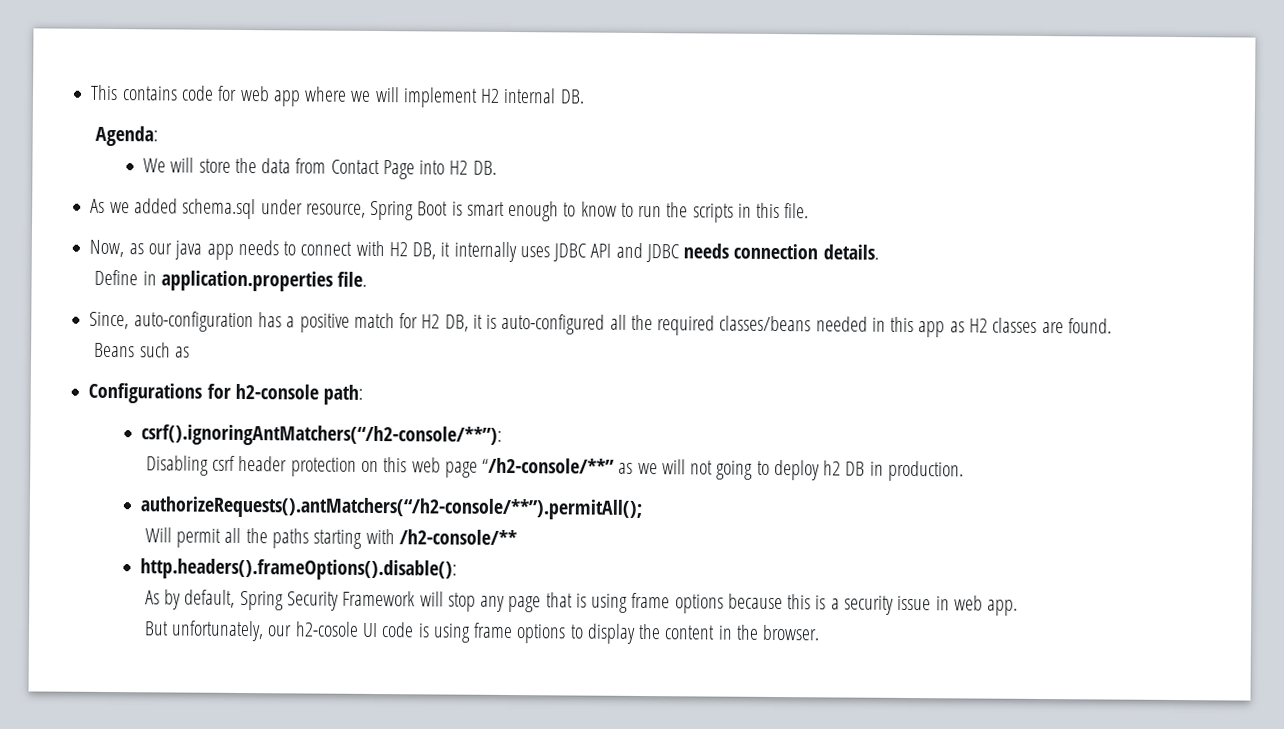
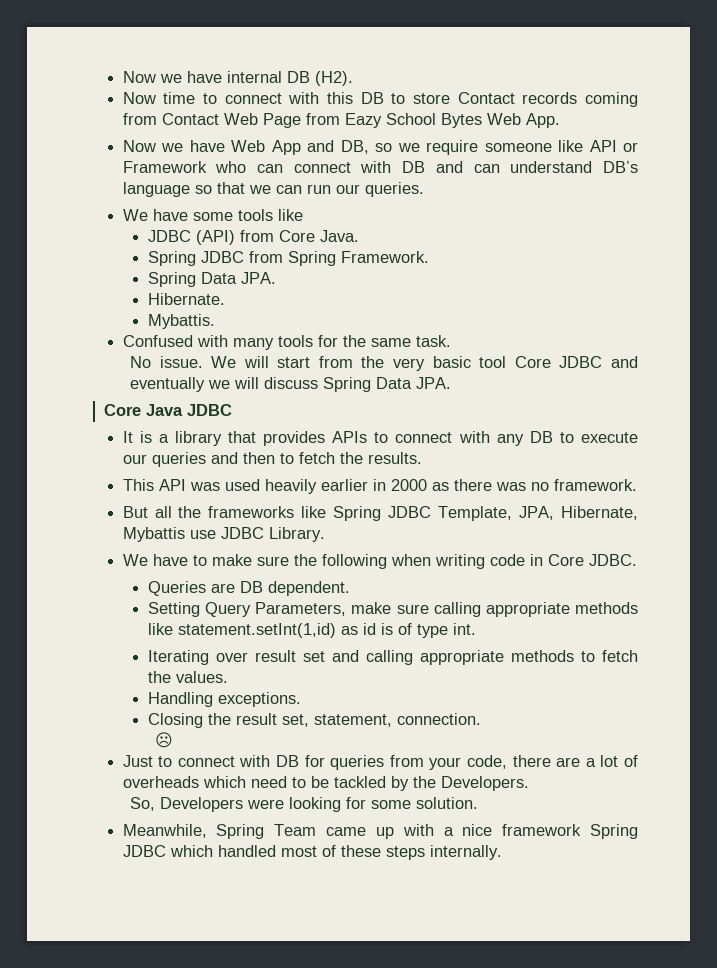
- This contains code for web app where we will implement H2 internal DB.
- Agenda:
- We will store the data from Contact Page into H2 DB.
- As we added schema.sql under resource, Spring Boot is smart enough to know to run the scripts in this file.
- Now, as our java app needs to connect with H2 DB, it internally uses JDBC API and JDBC needs connection details.
- Define in application.properties file.
- Since, auto-configuration has a positive match for H2 DB, it is auto-configured all the required classes/beans needed in this app as H2 classes are found.
- Beans such as
- Configurations for h2-console path:
- csrf().ignoringAntMatchers(“/h2-console/**”):
- Disabling csrf header protection on this web page “/h2-console/**” as we will not going to deploy h2 DB in production.
- authorizeRequests().antMatchers(“/h2-console/**”).permitAll();
- Will permit all the paths starting with /h2-console/**
- http.headers().frameOptions().disable():
- As by default, Spring Security Framework will stop any page that is using frame options because this is a security issue in web app.
- But unfortunately, our h2-cosole UI code is using frame options to display the content in the browser.
+ Now we have internal DB (H2).
+ Now time to connect with this DB to store Contact records coming from Contact Web Page from Eazy School Bytes Web App.
+ Now we have Web App and DB, so we require someone like API or Framework who can connect with DB and can understand DB’s language so that we can run our queries.
+ We have some tools like
+ JDBC (API) from Core Java.
+ Spring JDBC from Spring Framework.
+ Spring Data JPA.
+ Hibernate.
+ Mybattis.
+ Confused with many tools for the same task.
+ No issue. We will start from the very basic tool Core JDBC and eventually we will discuss Spring Data JPA.
+ Core Java JDBC
+ It is a library that provides APIs to connect with any DB to execute our queries and then to fetch the results.
+ This API was used heavily earlier in 2000 as there was no framework.
+ But all the frameworks like Spring JDBC Template, JPA, Hibernate, Mybattis use JDBC Library.
+ We have to make sure the following when writing code in Core JDBC.
+ Queries are DB dependent.
+ Setting Query Parameters, make sure calling appropriate methods like statement.setInt(1,id) as id is of type int.
+ Iterating over result set and calling appropriate methods to fetch the values.
+ Handling exceptions.
+ Closing the result set, statement, connection.
+ ☹
+ Just to connect with DB for queries from your code, there are a lot of overheads which need to be tackled by the Developers.
+ So, Developers were looking for some solution.
+ Meanwhile, Spring Team came up with a nice framework Spring JDBC which handled most of these steps internally.

